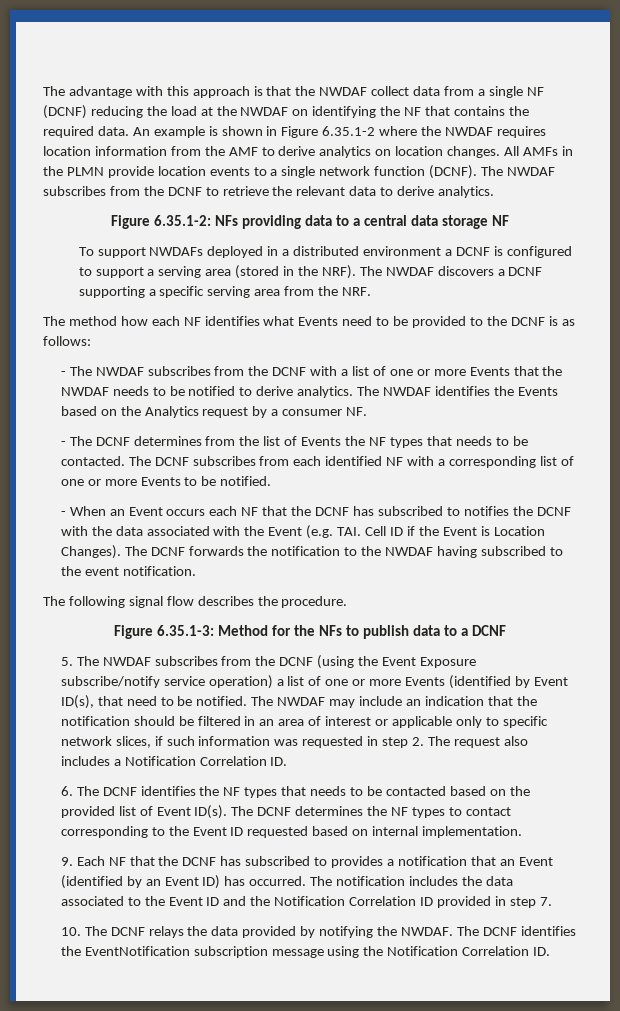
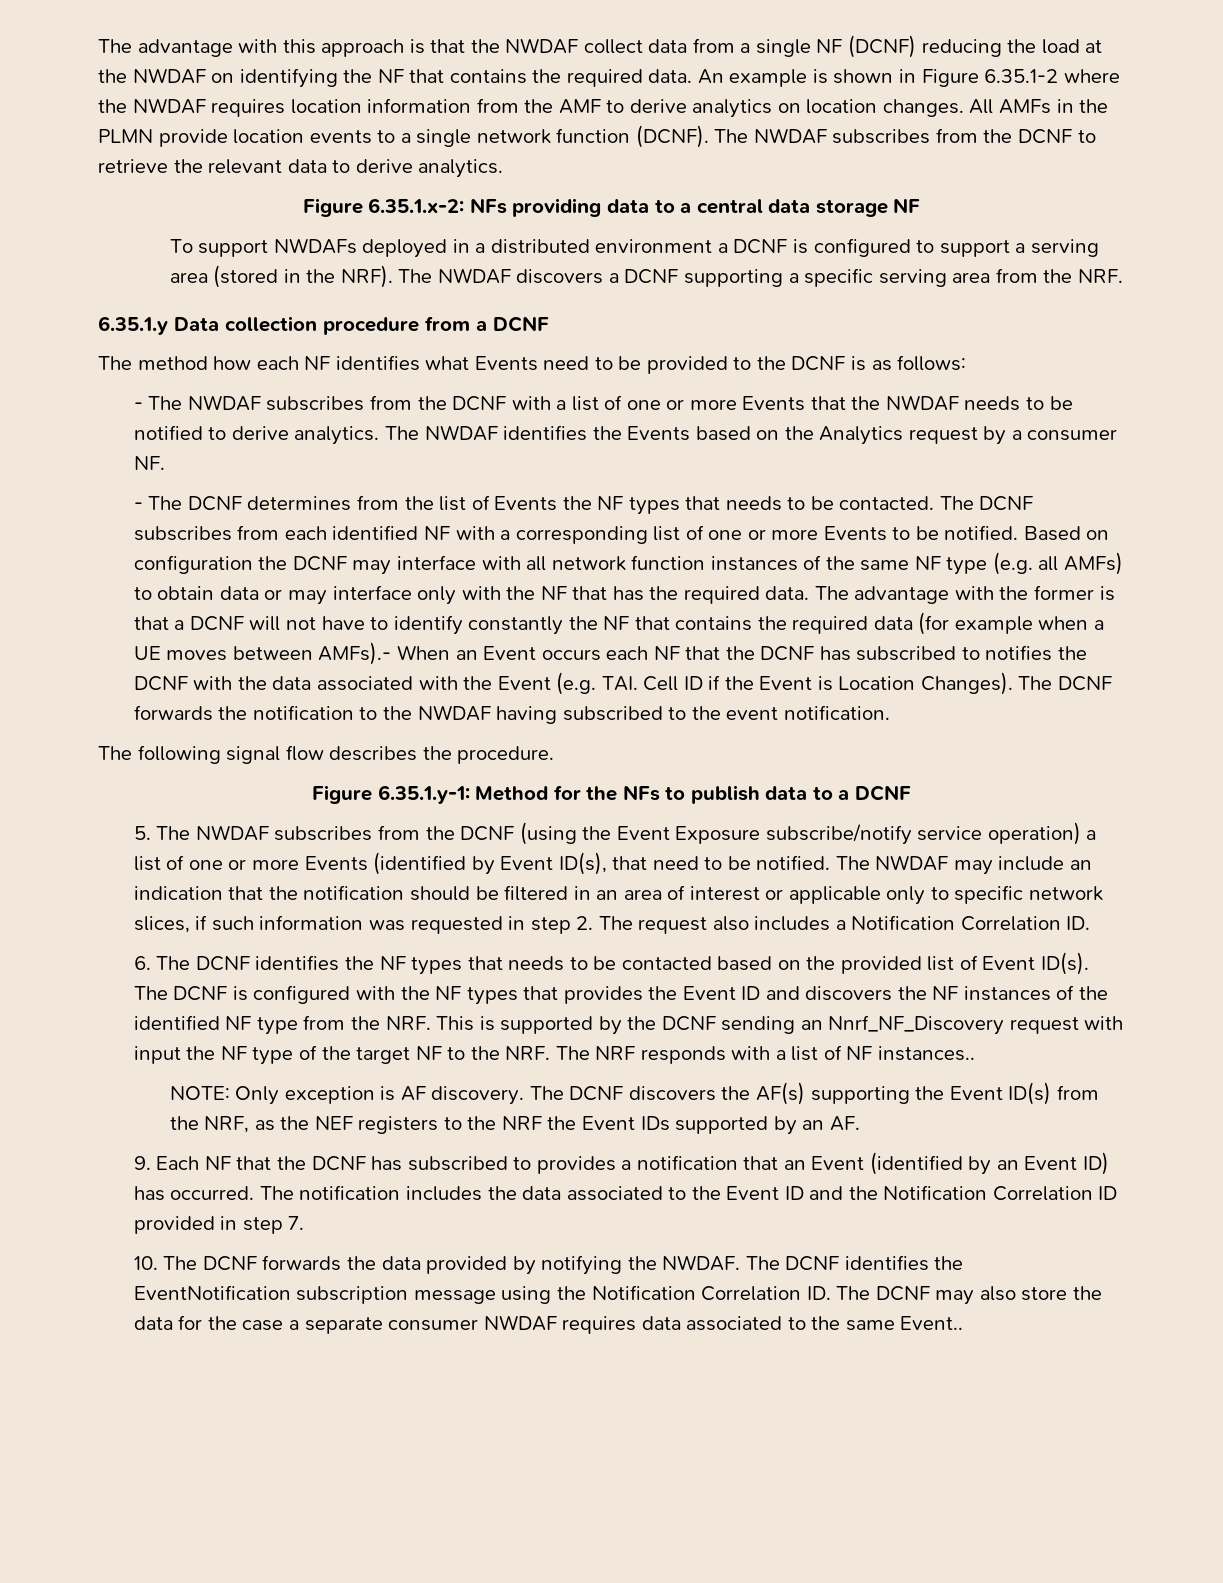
- Figure 6.35.1-2: NFs providing data to a central data storage NF
+ Figure 6.35.1.x-2: NFs providing data to a central data storage NF
+ 6.35.1.y Data collection procedure from a DCNF
- The DCNF subscribes from each identified NF with a corresponding list of one or more Events to be notified.
- - When an Event occurs each NF that the DCNF has subscribed to notifies the DCNF with the data associated with the Event (e.g. TAI. Cell ID if the Event is Location Changes).
+ The DCNF subscribes from each identified NF with a corresponding list of one or more Events to be notified. Based on configuration the DCNF may interface with all network function instances of the same NF type (e.g. all AMFs) to obtain data or may interface only with the NF that has the required data. The advantage with the former is that a DCNF will not have to identify constantly the NF that contains the required data (for example when a UE moves between AMFs).- When an Event occurs each NF that the DCNF has subscribed to notifies the DCNF with the data associated with the Event (e.g. TAI. Cell ID if the Event is Location Changes).
- Figure 6.35.1-3: Method for the NFs to publish data to a DCNF
+ Figure 6.35.1.y-1: Method for the NFs to publish data to a DCNF
- The DCNF determines the NF types to contact corresponding to the Event ID requested based on internal implementation.
+ The DCNF is configured with the NF types that provides the Event ID and discovers the NF instances of the identified NF type from the NRF. This is supported by the DCNF sending an Nnrf_NF_Discovery request with input the NF type of the target NF to the NRF. The NRF responds with a list of NF instances..
+ NOTE: Only exception is AF discovery. The DCNF discovers the AF(s) supporting the Event ID(s) from the NRF, as the NEF registers to the NRF the Event IDs supported by an AF.
- 10. The DCNF relays the data provided by notifying the NWDAF.
+ 10. The DCNF forwards the data provided by notifying the NWDAF.
- The DCNF identifies the EventNotification subscription message using the Notification Correlation ID.
+ The DCNF identifies the EventNotification subscription message using the Notification Correlation ID. The DCNF may also store the data for the case a separate consumer NWDAF requires data associated to the same Event..

